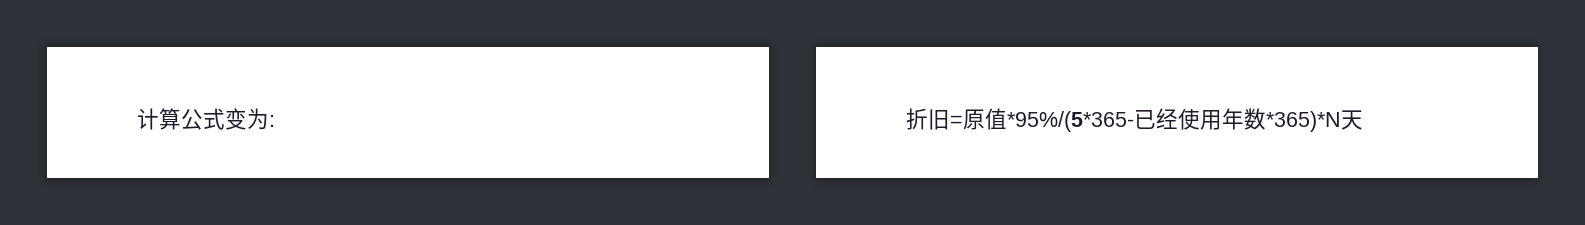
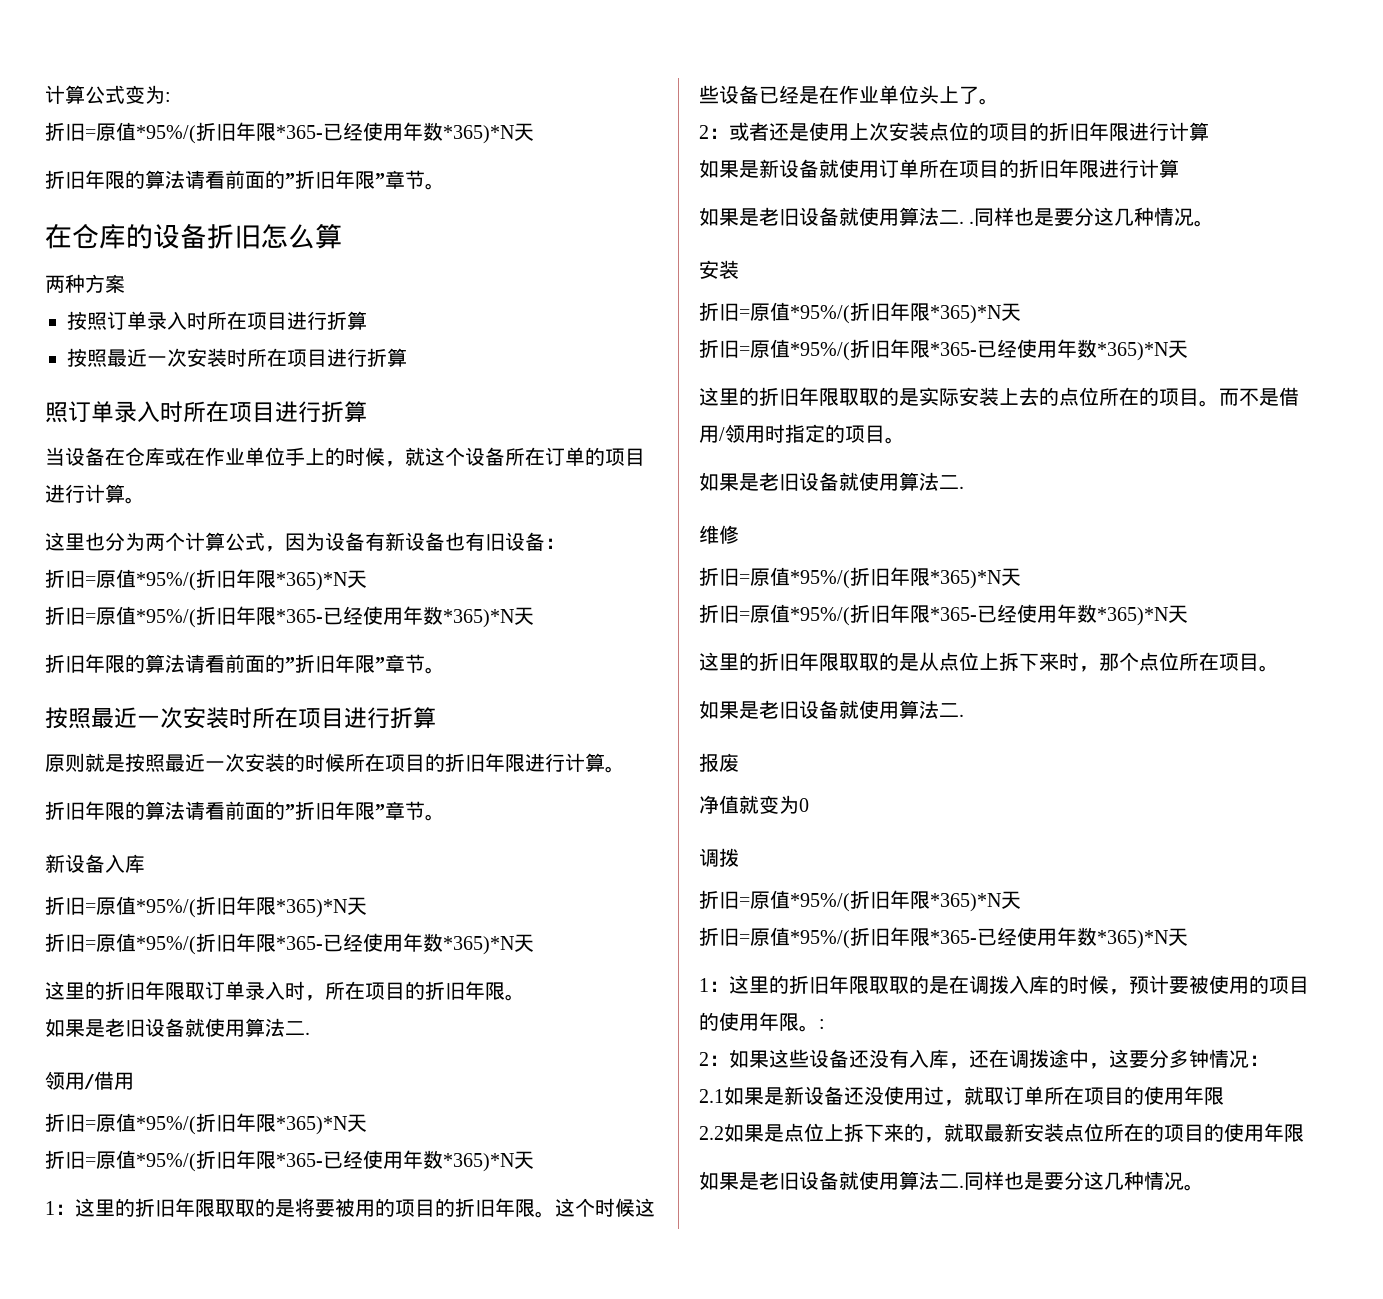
  计算公式变为:
- 折旧=原值*95%/(5*365-已经使用年数*365)*N天
+ 折旧=原值*95%/(折旧年限*365-已经使用年数*365)*N天
+ 折旧年限的算法请看前面的”折旧年限”章节。
+ 在仓库的设备折旧怎么算
+ 两种方案
+ 按照订单录入时所在项目进行折算
+ 按照最近一次安装时所在项目进行折算
+ 照订单录入时所在项目进行折算
+ 当设备在仓库或在作业单位手上的时候，就这个设备所在订单的项目进行计算。
+ 这里也分为两个计算公式，因为设备有新设备也有旧设备：
+ 折旧=原值*95%/(折旧年限*365)*N天
+ 折旧=原值*95%/(折旧年限*365-已经使用年数*365)*N天
+ 折旧年限的算法请看前面的”折旧年限”章节。
+ 按照最近一次安装时所在项目进行折算
+ 原则就是按照最近一次安装的时候所在项目的折旧年限进行计算。
+ 折旧年限的算法请看前面的”折旧年限”章节。
+ 新设备入库
+ 折旧=原值*95%/(折旧年限*365)*N天
+ 折旧=原值*95%/(折旧年限*365-已经使用年数*365)*N天
+ 这里的折旧年限取订单录入时，所在项目的折旧年限。
+ 如果是老旧设备就使用算法二.
+ 领用/借用
+ 折旧=原值*95%/(折旧年限*365)*N天
+ 折旧=原值*95%/(折旧年限*365-已经使用年数*365)*N天
+ 1：这里的折旧年限取取的是将要被用的项目的折旧年限。这个时候这些设备已经是在作业单位头上了。
+ 2：或者还是使用上次安装点位的项目的折旧年限进行计算
+ 如果是新设备就使用订单所在项目的折旧年限进行计算
+ 如果是老旧设备就使用算法二. .同样也是要分这几种情况。
+ 安装
+ 折旧=原值*95%/(折旧年限*365)*N天
+ 折旧=原值*95%/(折旧年限*365-已经使用年数*365)*N天
+ 这里的折旧年限取取的是实际安装上去的点位所在的项目。而不是借用/领用时指定的项目。
+ 如果是老旧设备就使用算法二.
+ 维修
+ 折旧=原值*95%/(折旧年限*365)*N天
+ 折旧=原值*95%/(折旧年限*365-已经使用年数*365)*N天
+ 这里的折旧年限取取的是从点位上拆下来时，那个点位所在项目。
+ 如果是老旧设备就使用算法二.
+ 报废
+ 净值就变为0
+ 调拨
+ 折旧=原值*95%/(折旧年限*365)*N天
+ 折旧=原值*95%/(折旧年限*365-已经使用年数*365)*N天
+ 1：这里的折旧年限取取的是在调拨入库的时候，预计要被使用的项目的使用年限。:
+ 2：如果这些设备还没有入库，还在调拨途中，这要分多钟情况：
+ 2.1如果是新设备还没使用过，就取订单所在项目的使用年限
+ 2.2如果是点位上拆下来的，就取最新安装点位所在的项目的使用年限
+ 如果是老旧设备就使用算法二.同样也是要分这几种情况。

